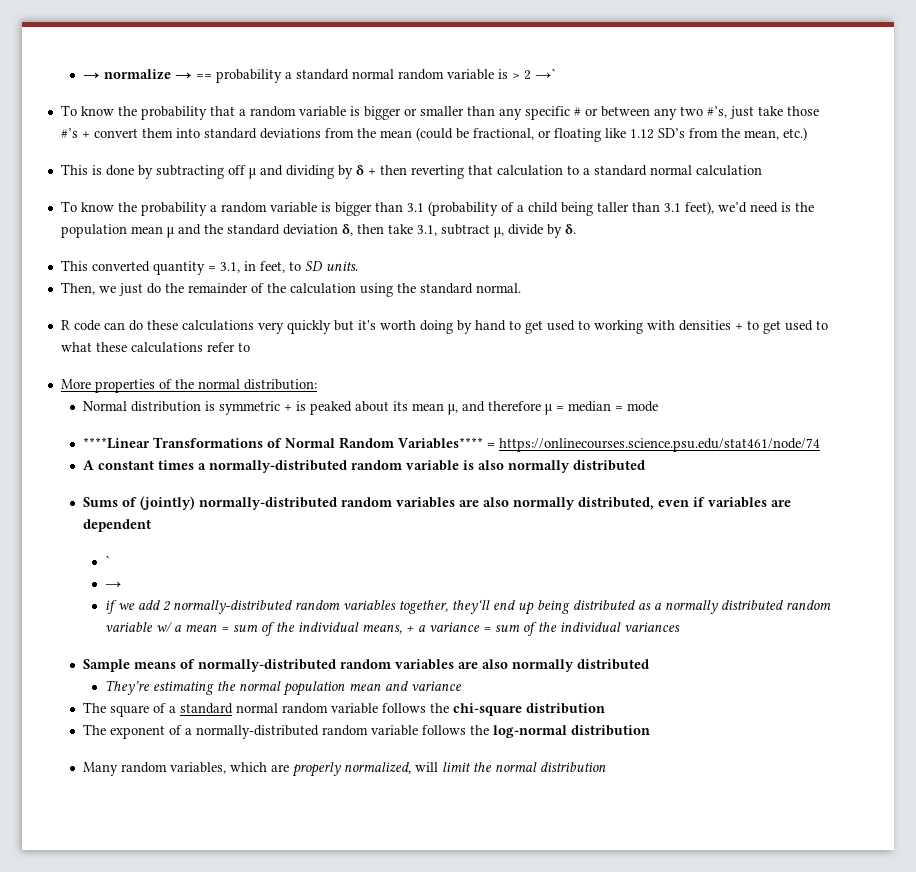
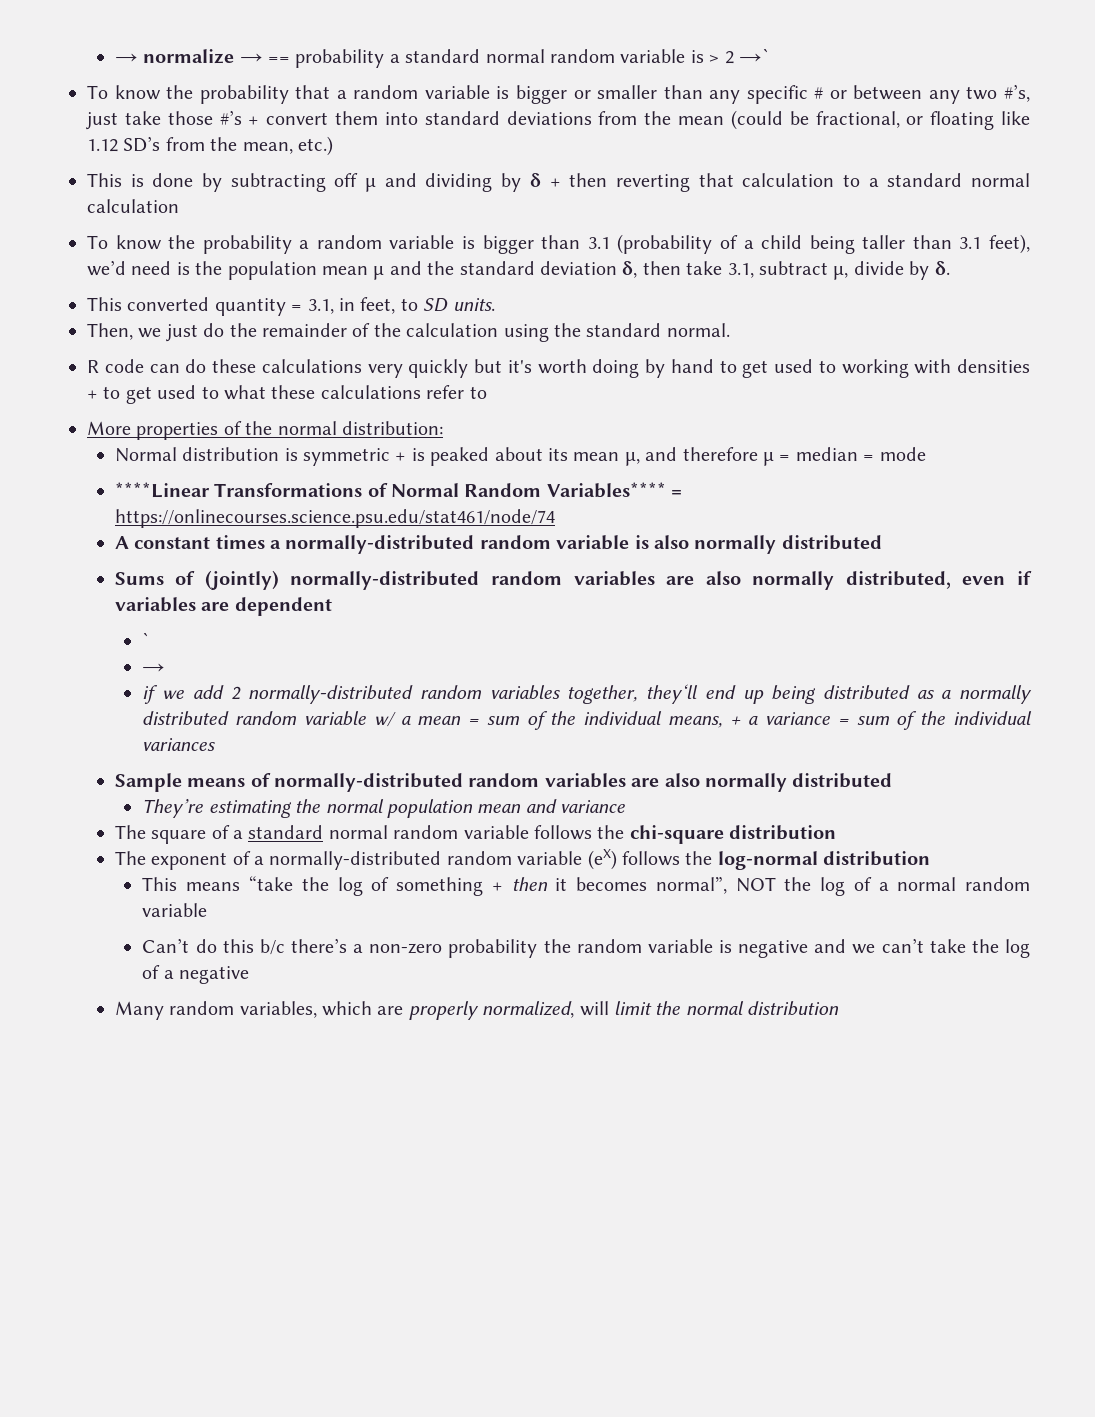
- The exponent of a normally-distributed random variable follows the log-normal distribution
+ The exponent of a normally-distributed random variable (eX) follows the log-normal distribution
+ This means “take the log of something + then it becomes normal”, NOT the log of a normal random variable
+ Can’t do this b/c there’s a non-zero probability the random variable is negative and we can’t take the log of a negative

